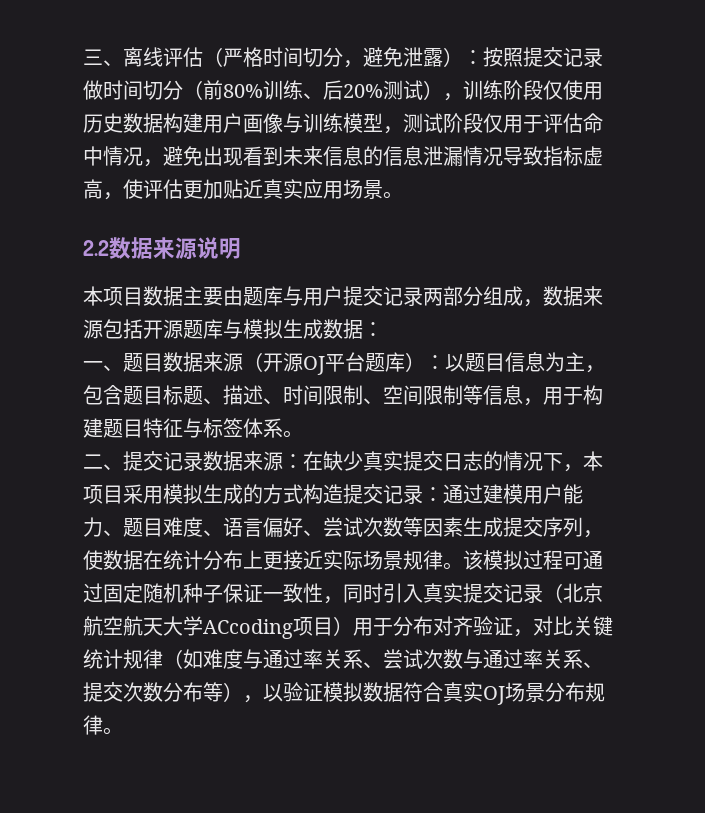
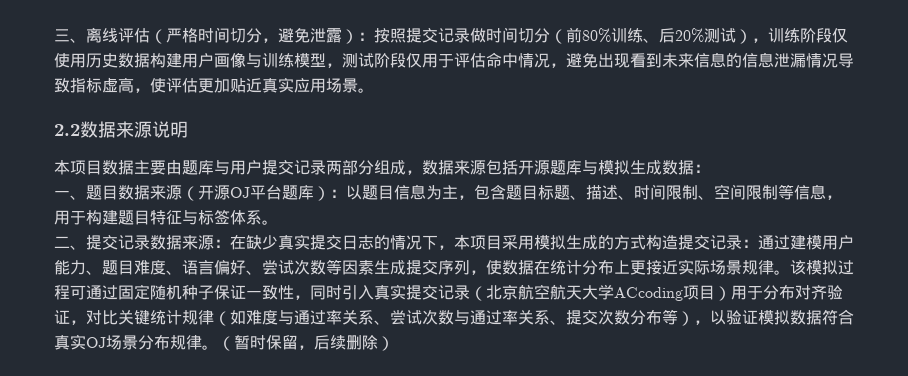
+ （暂时保留，后续删除）

